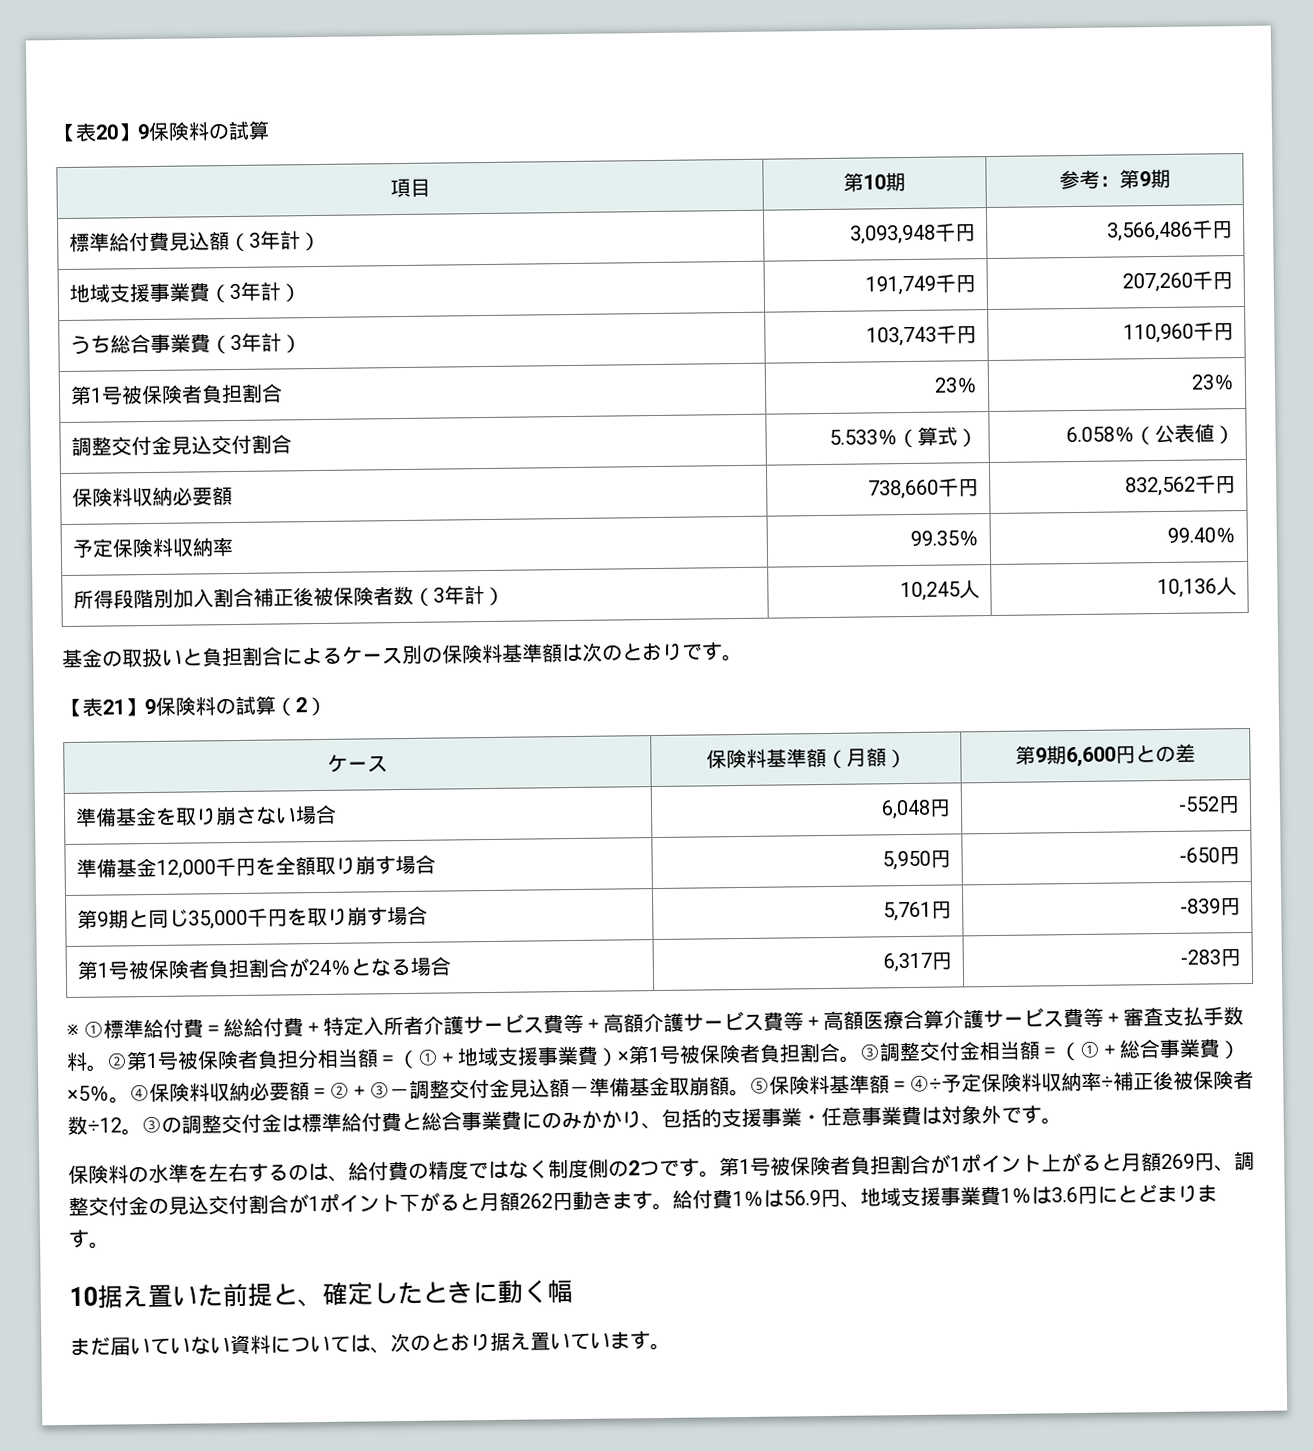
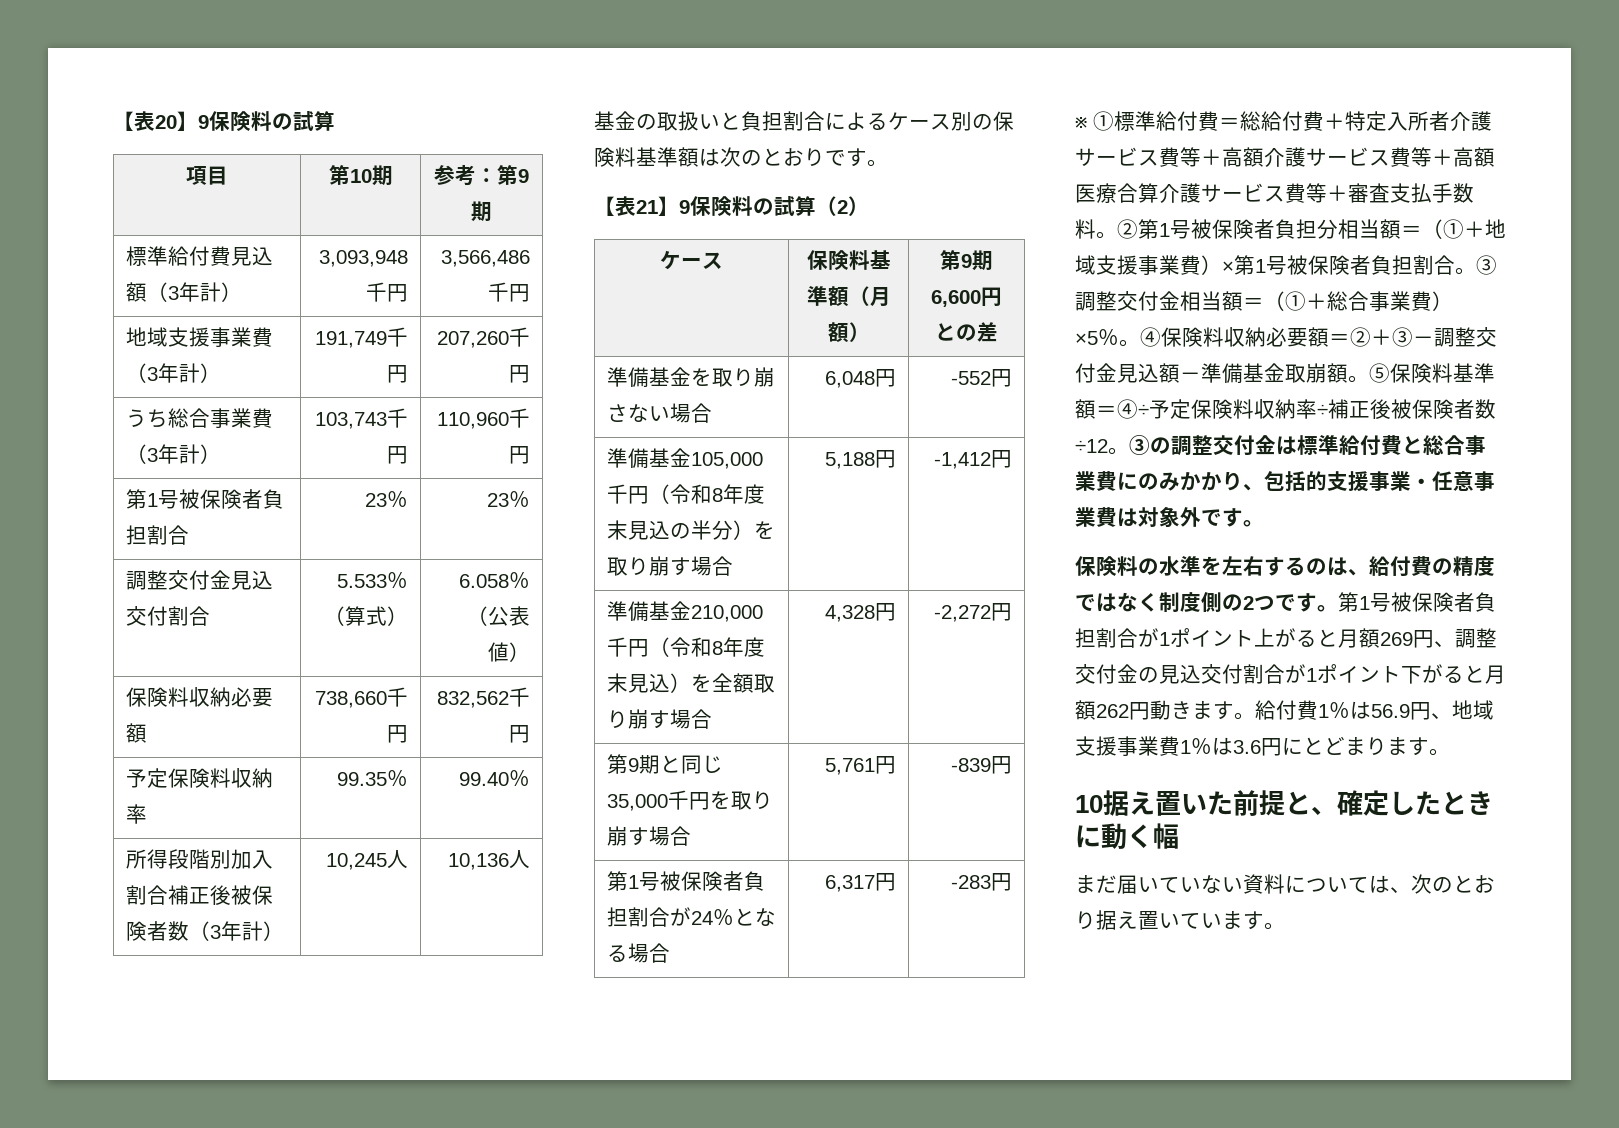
- 準備基金12,000千円を全額取り崩す場合 | 5,950円 | -650円
+ 準備基金105,000千円（令和8年度末見込の半分）を取り崩す場合 | 5,188円 | -1,412円
+ 準備基金210,000千円（令和8年度末見込）を全額取り崩す場合 | 4,328円 | -2,272円

